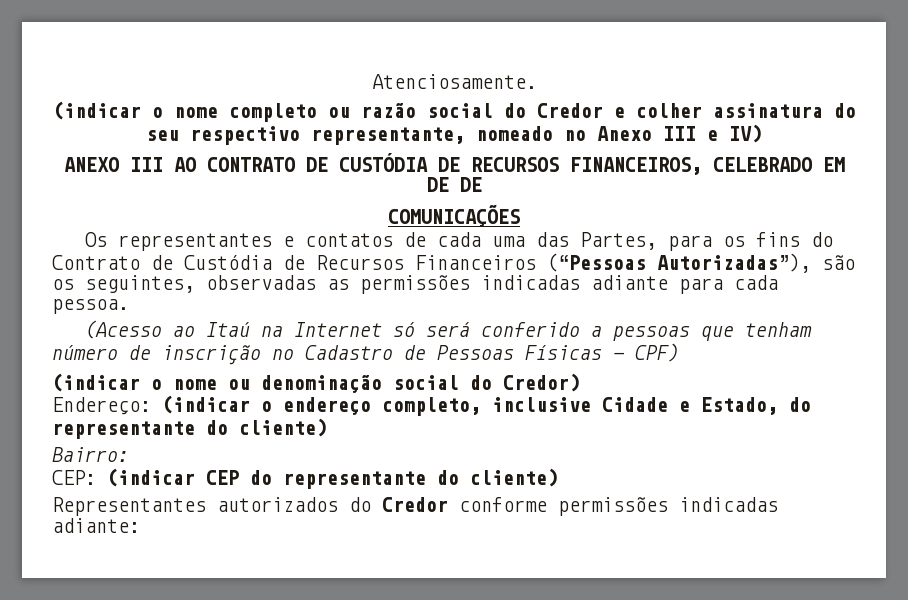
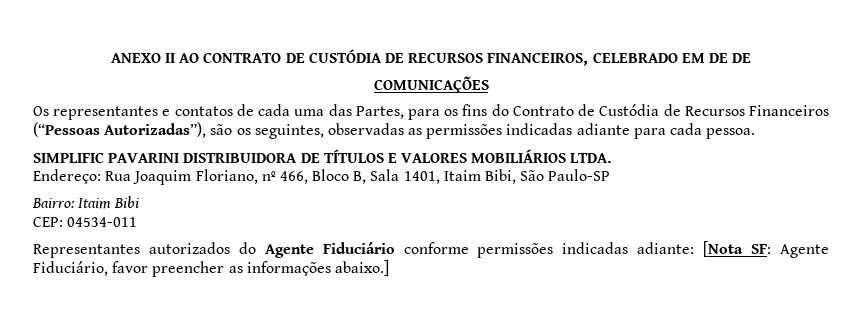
- Atenciosamente.
- (indicar o nome completo ou razão social do Credor e colher assinatura do seu respectivo representante, nomeado no Anexo III e IV)
- ANEXO III AO CONTRATO DE CUSTÓDIA DE RECURSOS FINANCEIROS, CELEBRADO EM DE DE
+ ANEXO II AO CONTRATO DE CUSTÓDIA DE RECURSOS FINANCEIROS, CELEBRADO EM DE DE
- (Acesso ao Itaú na Internet só será conferido a pessoas que tenham número de inscrição no Cadastro de Pessoas Físicas - CPF)
- (indicar o nome ou denominação social do Credor)
- Endereço: (indicar o endereço completo, inclusive Cidade e Estado, do representante do cliente)
+ SIMPLIFIC PAVARINI DISTRIBUIDORA DE TÍTULOS E VALORES MOBILIÁRIOS LTDA.
+ Endereço: Rua Joaquim Floriano, nº 466, Bloco B, Sala 1401, Itaim Bibi, São Paulo-SP
- Bairro:
+ Bairro: Itaim Bibi
- CEP: (indicar CEP do representante do cliente)
+ CEP: 04534-011
- Representantes autorizados do Credor conforme permissões indicadas adiante:
+ Representantes autorizados do Agente Fiduciário conforme permissões indicadas adiante: [Nota SF: Agente Fiduciário, favor preencher as informações abaixo.]

